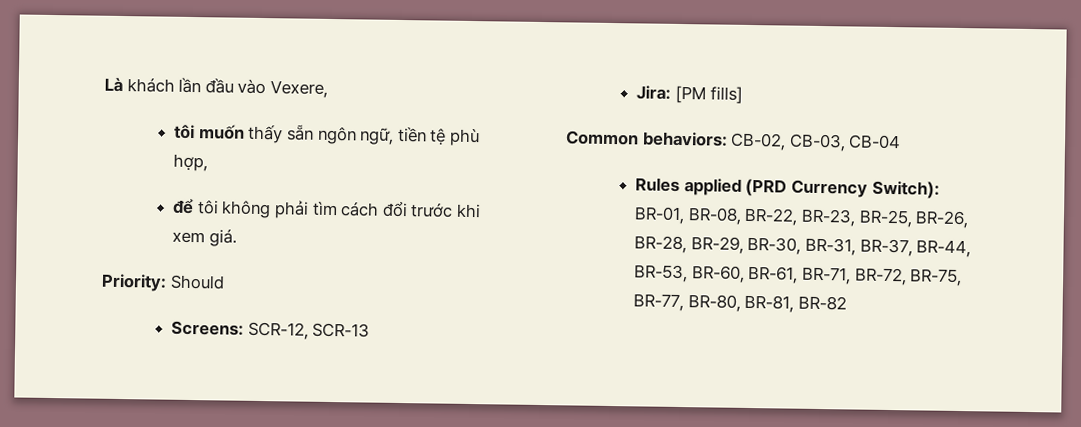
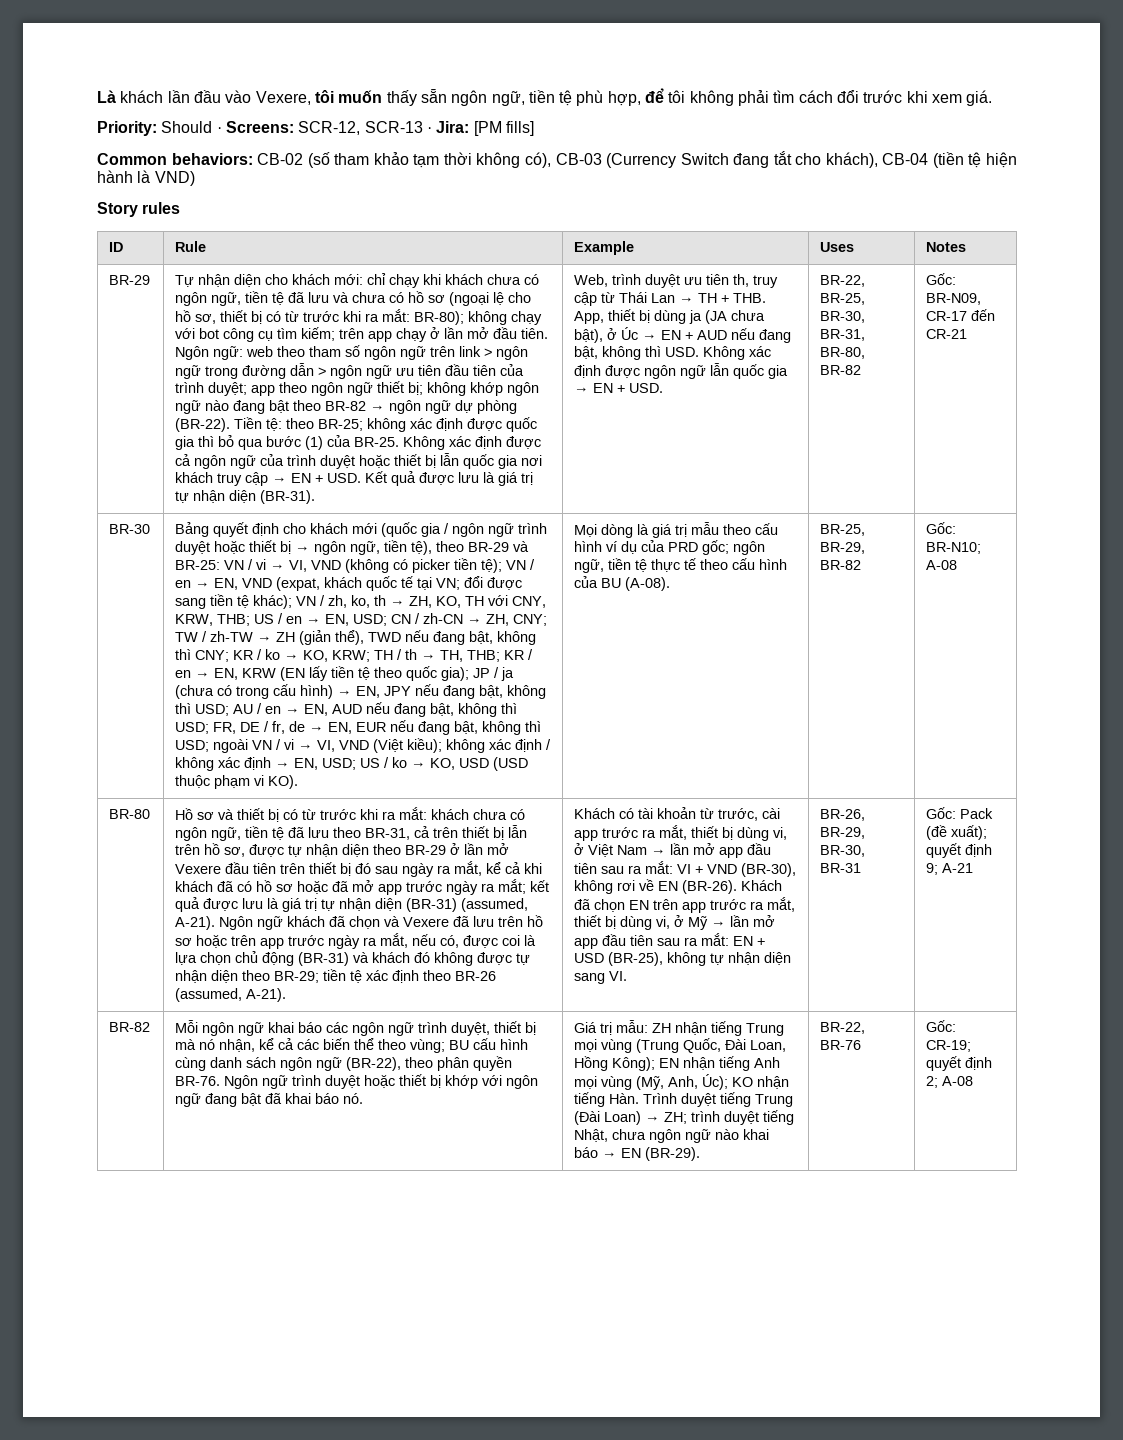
- Là khách lần đầu vào Vexere,
- tôi muốn thấy sẵn ngôn ngữ, tiền tệ phù hợp,
- để tôi không phải tìm cách đổi trước khi xem giá.
+ Là khách lần đầu vào Vexere, tôi muốn thấy sẵn ngôn ngữ, tiền tệ phù hợp, để tôi không phải tìm cách đổi trước khi xem giá.
- Priority: Should
- Screens: SCR-12, SCR-13
- Jira: [PM fills]
+ Priority: Should · Screens: SCR-12, SCR-13 · Jira: [PM fills]
- Common behaviors: CB-02, CB-03, CB-04
- Rules applied (PRD Currency Switch): BR-01, BR-08, BR-22, BR-23, BR-25, BR-26, BR-28, BR-29, BR-30, BR-31, BR-37, BR-44, BR-53, BR-60, BR-61, BR-71, BR-72, BR-75, BR-77, BR-80, BR-81, BR-82
+ Common behaviors: CB-02 (số tham khảo tạm thời không có), CB-03 (Currency Switch đang tắt cho khách), CB-04 (tiền tệ hiện hành là VND)
+ Story rules
+ ID | Rule | Example | Uses | Notes
+ BR-29 | Tự nhận diện cho khách mới: chỉ chạy khi khách chưa có ngôn ngữ, tiền tệ đã lưu và chưa có hồ sơ (ngoại lệ cho hồ sơ, thiết bị có từ trước khi ra mắt: BR-80); không chạy với bot công cụ tìm kiếm; trên app chạy ở lần mở đầu tiên. Ngôn ngữ: web theo tham số ngôn ngữ trên link > ngôn ngữ trong đường dẫn > ngôn ngữ ưu tiên đầu tiên của trình duyệt; app theo ngôn ngữ thiết bị; không khớp ngôn ngữ nào đang bật theo BR-82 → ngôn ngữ dự phòng (BR-22). Tiền tệ: theo BR-25; không xác định được quốc gia thì bỏ qua bước (1) của BR-25. Không xác định được cả ngôn ngữ của trình duyệt hoặc thiết bị lẫn quốc gia nơi khách truy cập → EN + USD. Kết quả được lưu là giá trị tự nhận diện (BR-31). | Web, trình duyệt ưu tiên th, truy cập từ Thái Lan → TH + THB. App, thiết bị dùng ja (JA chưa bật), ở Úc → EN + AUD nếu đang bật, không thì USD. Không xác định được ngôn ngữ lẫn quốc gia → EN + USD. | BR-22, BR-25, BR-30, BR-31, BR-80, BR-82 | Gốc: BR-N09, CR-17 đến CR-21
+ BR-30 | Bảng quyết định cho khách mới (quốc gia / ngôn ngữ trình duyệt hoặc thiết bị → ngôn ngữ, tiền tệ), theo BR-29 và BR-25: VN / vi → VI, VND (không có picker tiền tệ); VN / en → EN, VND (expat, khách quốc tế tại VN; đổi được sang tiền tệ khác); VN / zh, ko, th → ZH, KO, TH với CNY, KRW, THB; US / en → EN, USD; CN / zh-CN → ZH, CNY; TW / zh-TW → ZH (giản thể), TWD nếu đang bật, không thì CNY; KR / ko → KO, KRW; TH / th → TH, THB; KR / en → EN, KRW (EN lấy tiền tệ theo quốc gia); JP / ja (chưa có trong cấu hình) → EN, JPY nếu đang bật, không thì USD; AU / en → EN, AUD nếu đang bật, không thì USD; FR, DE / fr, de → EN, EUR nếu đang bật, không thì USD; ngoài VN / vi → VI, VND (Việt kiều); không xác định / không xác định → EN, USD; US / ko → KO, USD (USD thuộc phạm vi KO). | Mọi dòng là giá trị mẫu theo cấu hình ví dụ của PRD gốc; ngôn ngữ, tiền tệ thực tế theo cấu hình của BU (A-08). | BR-25, BR-29, BR-82 | Gốc: BR-N10; A-08
+ BR-80 | Hồ sơ và thiết bị có từ trước khi ra mắt: khách chưa có ngôn ngữ, tiền tệ đã lưu theo BR-31, cả trên thiết bị lẫn trên hồ sơ, được tự nhận diện theo BR-29 ở lần mở Vexere đầu tiên trên thiết bị đó sau ngày ra mắt, kể cả khi khách đã có hồ sơ hoặc đã mở app trước ngày ra mắt; kết quả được lưu là giá trị tự nhận diện (BR-31) (assumed, A-21). Ngôn ngữ khách đã chọn và Vexere đã lưu trên hồ sơ hoặc trên app trước ngày ra mắt, nếu có, được coi là lựa chọn chủ động (BR-31) và khách đó không được tự nhận diện theo BR-29; tiền tệ xác định theo BR-26 (assumed, A-21). | Khách có tài khoản từ trước, cài app trước ra mắt, thiết bị dùng vi, ở Việt Nam → lần mở app đầu tiên sau ra mắt: VI + VND (BR-30), không rơi về EN (BR-26). Khách đã chọn EN trên app trước ra mắt, thiết bị dùng vi, ở Mỹ → lần mở app đầu tiên sau ra mắt: EN + USD (BR-25), không tự nhận diện sang VI. | BR-26, BR-29, BR-30, BR-31 | Gốc: Pack (đề xuất); quyết định 9; A-21
+ BR-82 | Mỗi ngôn ngữ khai báo các ngôn ngữ trình duyệt, thiết bị mà nó nhận, kể cả các biến thể theo vùng; BU cấu hình cùng danh sách ngôn ngữ (BR-22), theo phân quyền BR-76. Ngôn ngữ trình duyệt hoặc thiết bị khớp với ngôn ngữ đang bật đã khai báo nó. | Giá trị mẫu: ZH nhận tiếng Trung mọi vùng (Trung Quốc, Đài Loan, Hồng Kông); EN nhận tiếng Anh mọi vùng (Mỹ, Anh, Úc); KO nhận tiếng Hàn. Trình duyệt tiếng Trung (Đài Loan) → ZH; trình duyệt tiếng Nhật, chưa ngôn ngữ nào khai báo → EN (BR-29). | BR-22, BR-76 | Gốc: CR-19; quyết định 2; A-08

